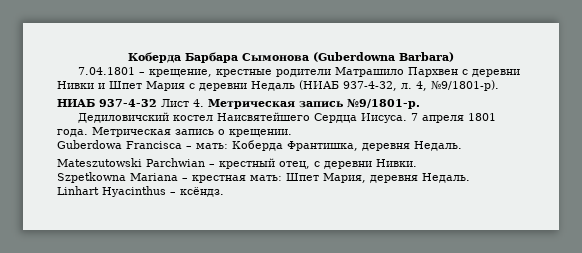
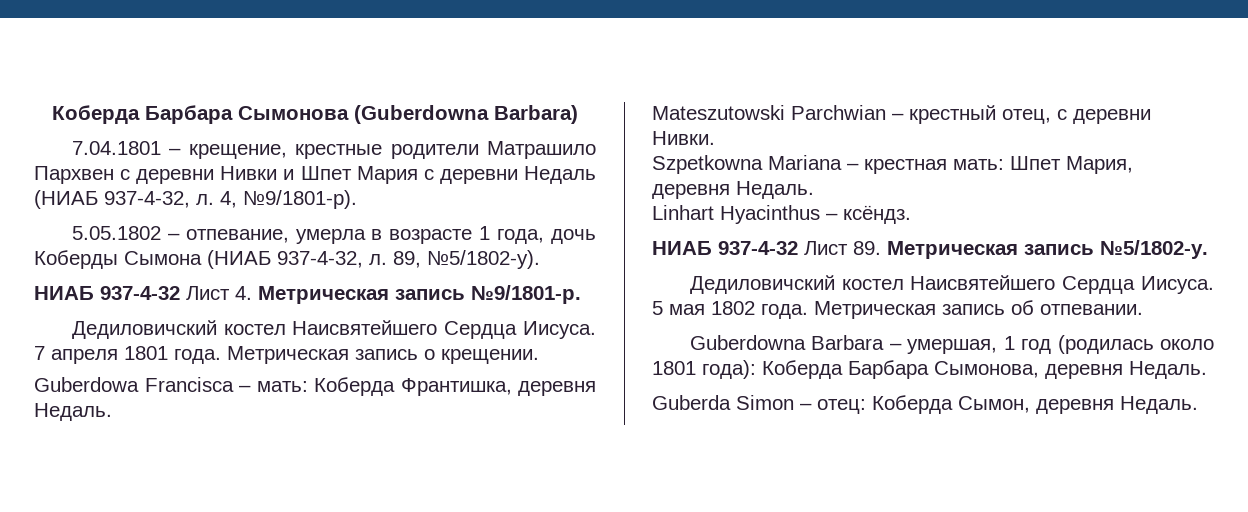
+ 5.05.1802 – отпевание, умерла в возрасте 1 года, дочь Коберды Сымона (НИАБ 937-4-32, л. 89, №5/1802-у).
+ НИАБ 937-4-32 Лист 89. Метрическая запись №5/1802-у.
+ Дедиловичский костел Наисвятейшего Сердца Иисуса. 5 мая 1802 года. Метрическая запись об отпевании.
+ Guberdowna Barbara – умершая, 1 год (родилась около 1801 года): Коберда Барбара Сымонова, деревня Недаль.
+ Guberda Simon – отец: Коберда Сымон, деревня Недаль.

